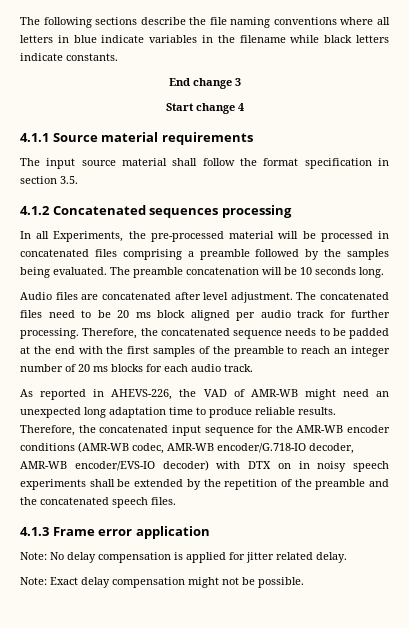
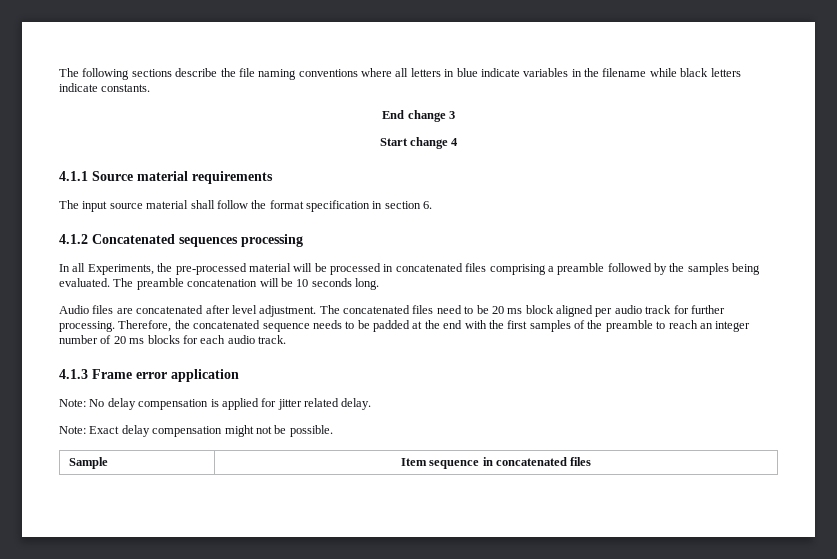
- The input source material shall follow the format specification in section 3.5.
+ The input source material shall follow the format specification in section 6.
- As reported in AHEVS-226, the VAD of AMR-WB might need an unexpected long adaptation time to produce reliable results. Therefore, the concatenated input sequence for the AMR-WB encoder conditions (AMR-WB codec, AMR-WB encoder/G.718-IO decoder, AMR-WB encoder/EVS-IO decoder) with DTX on in noisy speech experiments shall be extended by the repetition of the preamble and the concatenated speech files.
+ Sample | Item sequence in concatenated files

